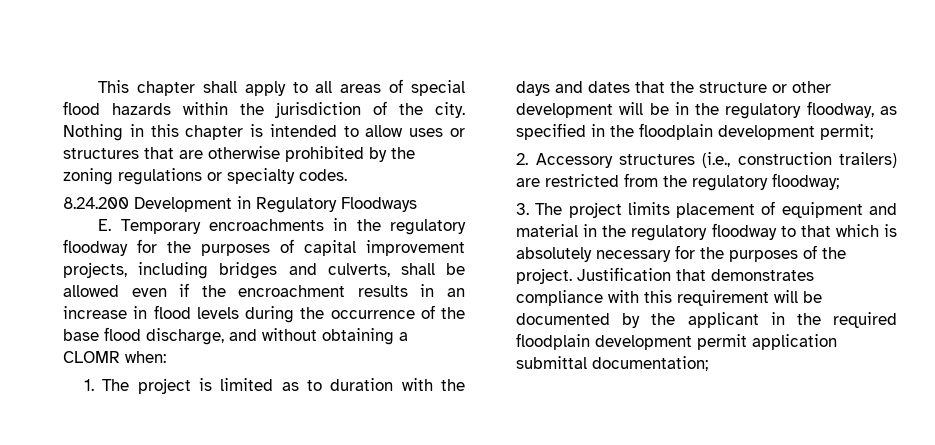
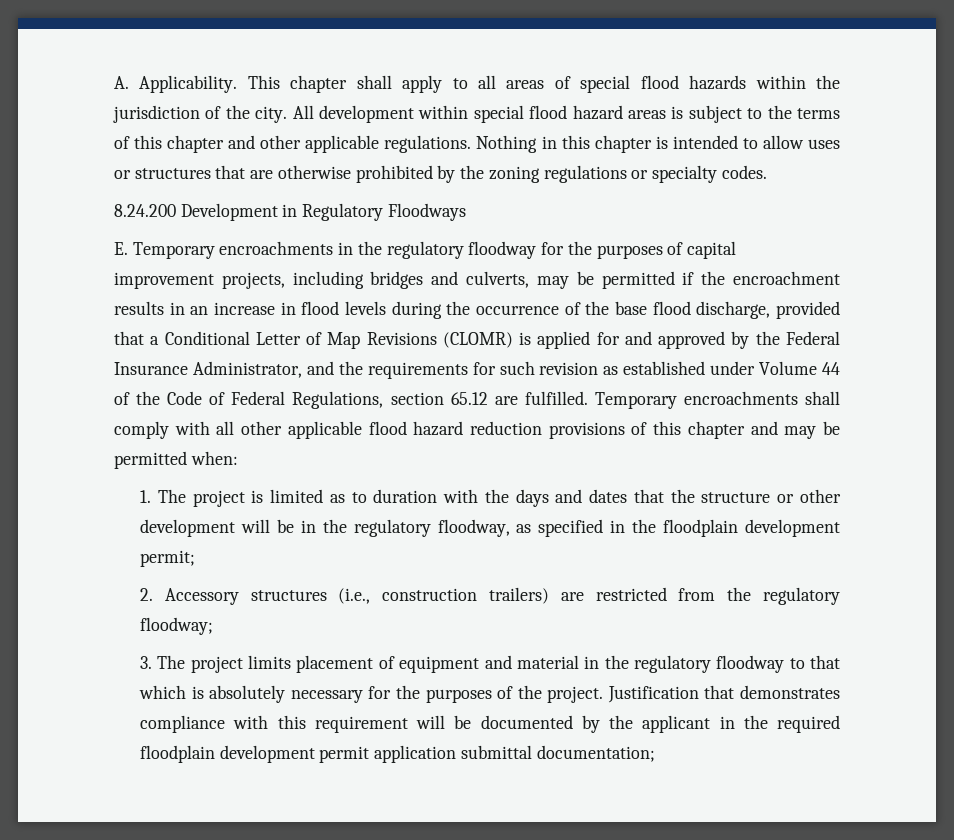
+ A. Applicability.
+ All development within special flood hazard areas is subject to the terms of this chapter and other applicable regulations.
- E. Temporary encroachments in the regulatory floodway for the purposes of capital improvement projects, including bridges and culverts, shall be allowed even if the encroachment results in an increase in flood levels during the occurrence of the base flood discharge, and without obtaining a CLOMR when:
+ E. Temporary encroachments in the regulatory floodway for the purposes of capital improvement projects, including bridges and culverts, may be permitted if the encroachment results in an increase in flood levels during the occurrence of the base flood discharge, provided that a Conditional Letter of Map Revisions (CLOMR) is applied for and approved by the Federal Insurance Administrator, and the requirements for such revision as established under Volume 44 of the Code of Federal Regulations, section 65.12 are fulfilled. Temporary encroachments shall comply with all other applicable flood hazard reduction provisions of this chapter and may be permitted when:

